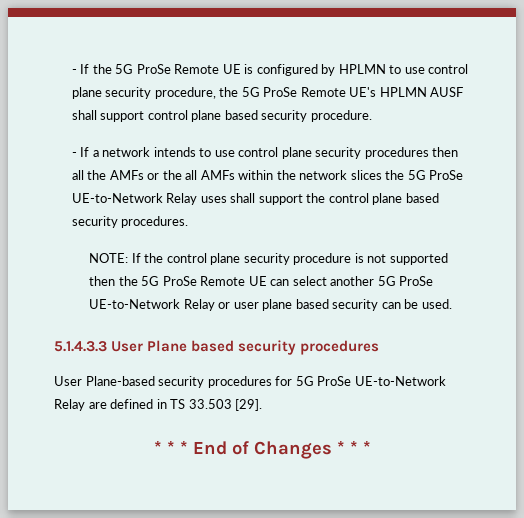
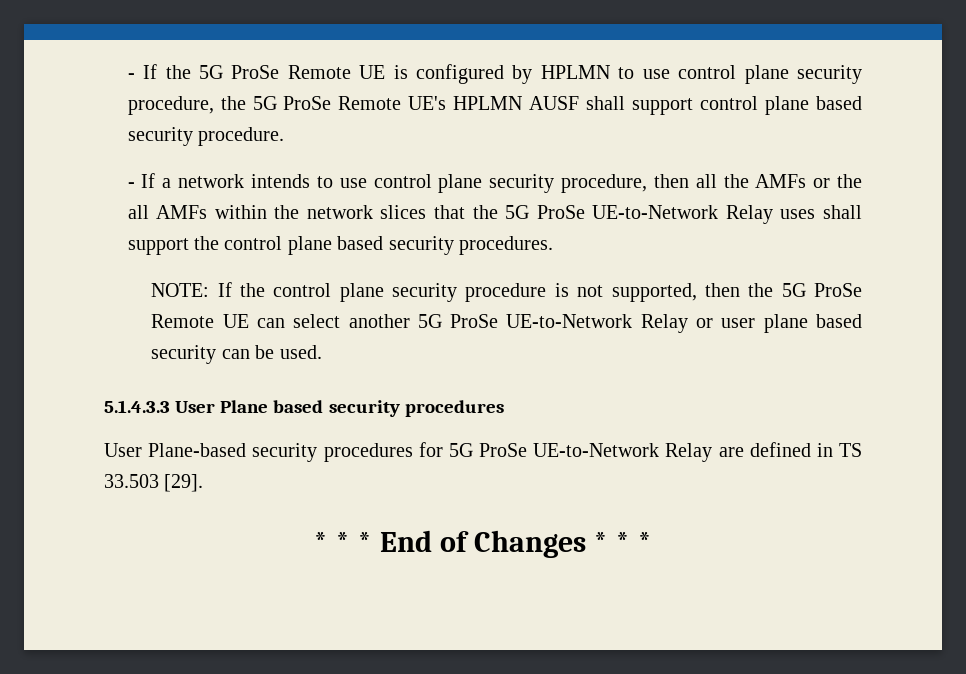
- - If a network intends to use control plane security procedures then all the AMFs or the all AMFs within the network slices the 5G ProSe UE-to-Network Relay uses shall support the control plane based security procedures.
+ - If a network intends to use control plane security procedure, then all the AMFs or the all AMFs within the network slices that the 5G ProSe UE-to-Network Relay uses shall support the control plane based security procedures.
- NOTE: If the control plane security procedure is not supported then the 5G ProSe Remote UE can select another 5G ProSe UE-to-Network Relay or user plane based security can be used.
+ NOTE: If the control plane security procedure is not supported, then the 5G ProSe Remote UE can select another 5G ProSe UE-to-Network Relay or user plane based security can be used.

